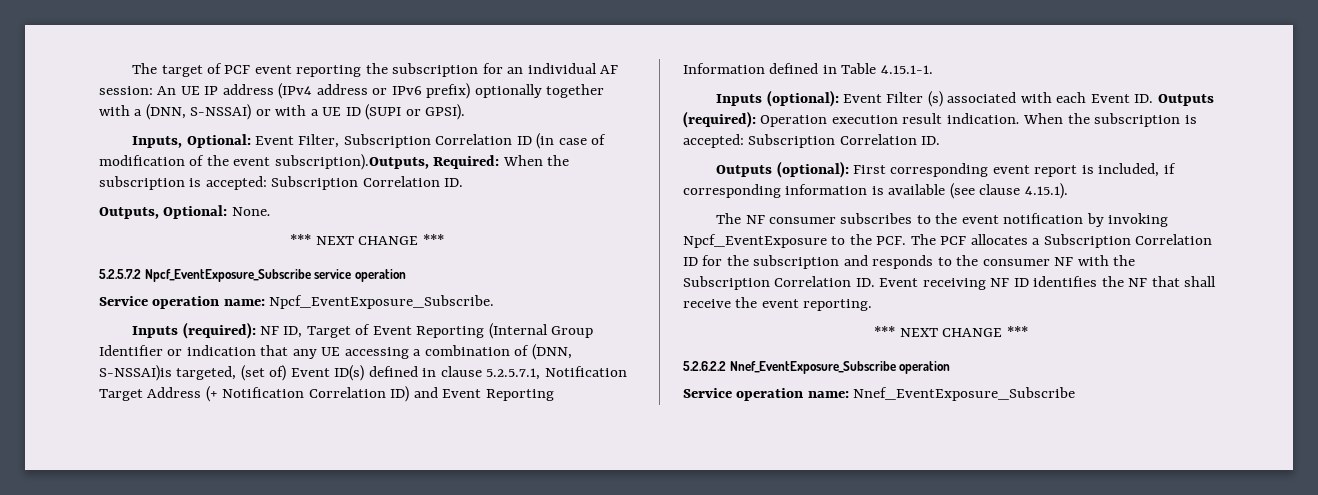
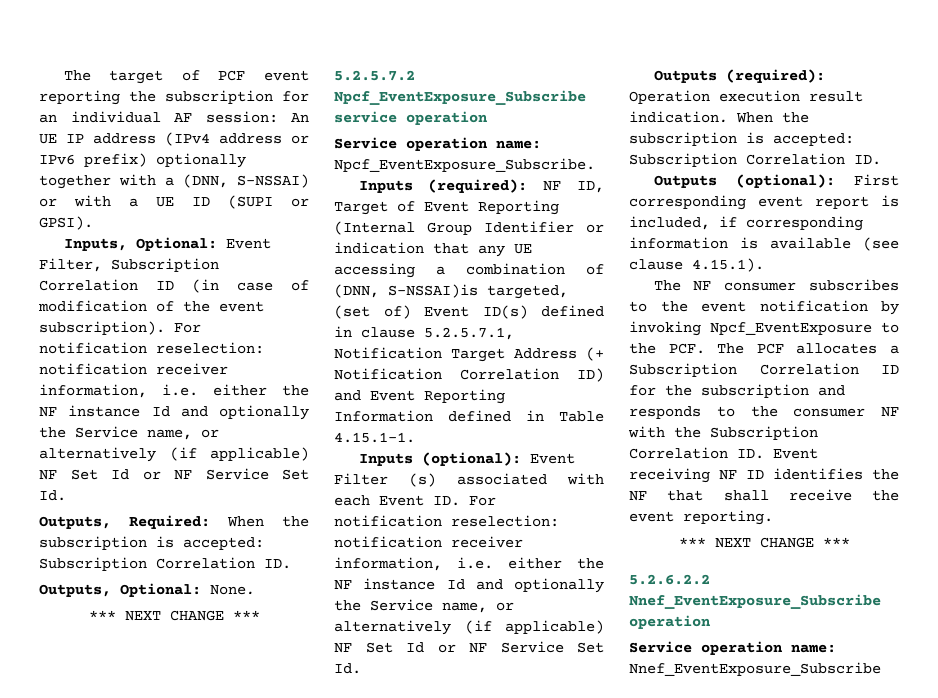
- Inputs, Optional: Event Filter, Subscription Correlation ID (in case of modification of the event subscription).Outputs, Required: When the subscription is accepted: Subscription Correlation ID.
+ Inputs, Optional: Event Filter, Subscription Correlation ID (in case of modification of the event subscription). For notification reselection: notification receiver information, i.e. either the NF instance Id and optionally the Service name, or alternatively (if applicable) NF Set Id or NF Service Set Id.
+ Outputs, Required: When the subscription is accepted: Subscription Correlation ID.
- Inputs (optional): Event Filter (s) associated with each Event ID. Outputs (required): Operation execution result indication.
+ Inputs (optional): Event Filter (s) associated with each Event ID. For notification reselection: notification receiver information, i.e. either the NF instance Id and optionally the Service name, or alternatively (if applicable) NF Set Id or NF Service Set Id.
+ Outputs (required): Operation execution result indication.

